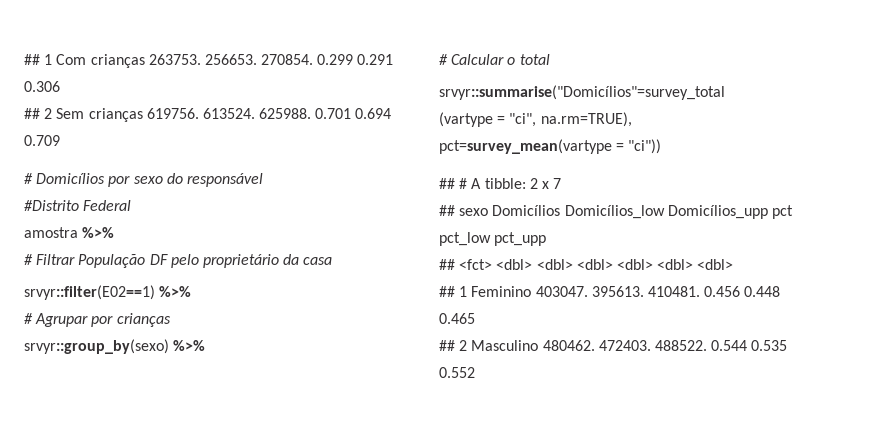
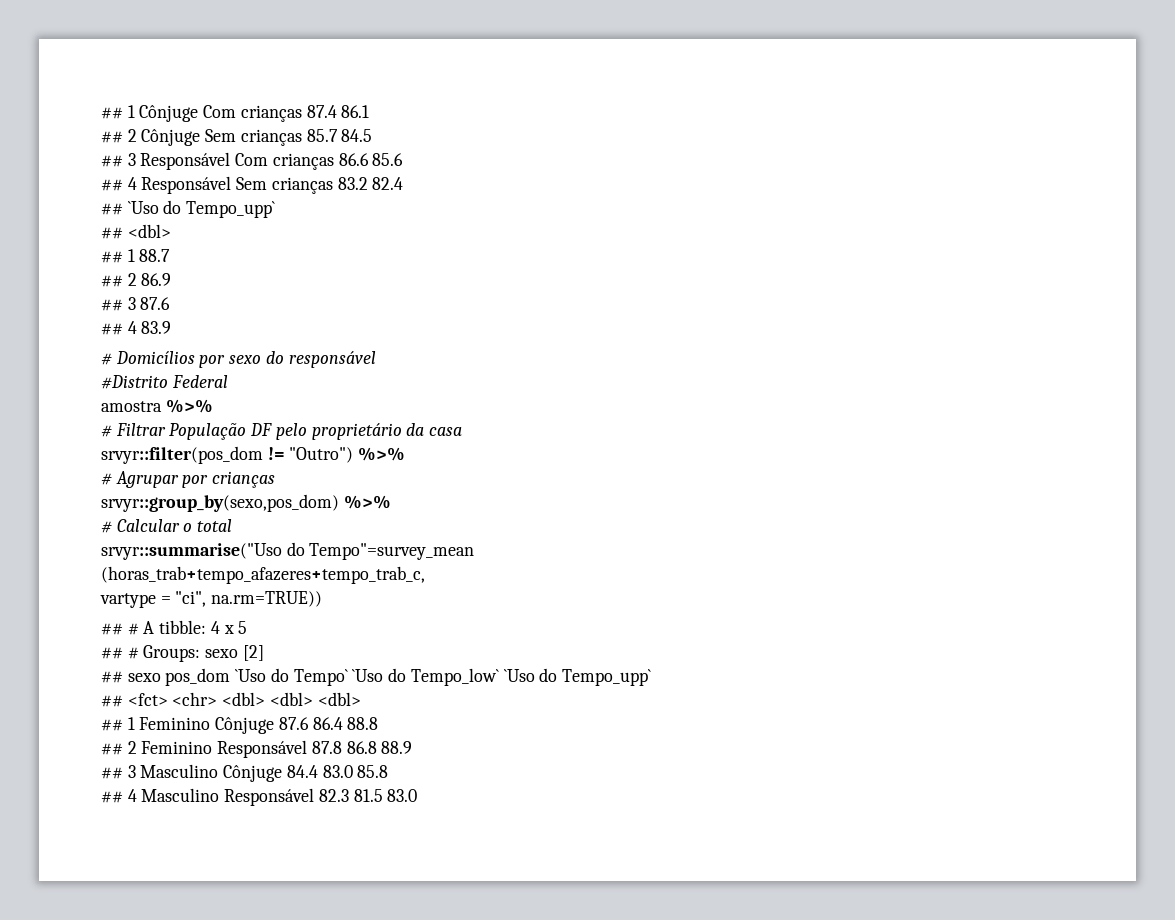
- ## 1 Com crianças 263753. 256653. 270854. 0.299 0.291 0.306
- ## 2 Sem crianças 619756. 613524. 625988. 0.701 0.694 0.709
+ ## 1 Cônjuge Com crianças 87.4 86.1
+ ## 2 Cônjuge Sem crianças 85.7 84.5
+ ## 3 Responsável Com crianças 86.6 85.6
+ ## 4 Responsável Sem crianças 83.2 82.4
+ ## `Uso do Tempo_upp`
+ ## <dbl>
+ ## 1 88.7
+ ## 2 86.9
+ ## 3 87.6
+ ## 4 83.9
- srvyr::filter(E02==1) %>%
+ srvyr::filter(pos_dom != "Outro") %>%
- srvyr::group_by(sexo) %>%
+ srvyr::group_by(sexo,pos_dom) %>%
- srvyr::summarise("Domicílios"=survey_total
- (vartype = "ci", na.rm=TRUE),
- pct=survey_mean(vartype = "ci"))
- ## # A tibble: 2 x 7
- ## sexo Domicílios Domicílios_low Domicílios_upp pct pct_low pct_upp
+ srvyr::summarise("Uso do Tempo"=survey_mean
+ (horas_trab+tempo_afazeres+tempo_trab_c,
+ vartype = "ci", na.rm=TRUE))
+ ## # A tibble: 4 x 5
+ ## # Groups: sexo [2]
+ ## sexo pos_dom `Uso do Tempo` `Uso do Tempo_low` `Uso do Tempo_upp`
- ## <fct> <dbl> <dbl> <dbl> <dbl> <dbl> <dbl>
+ ## <fct> <chr> <dbl> <dbl> <dbl>
- ## 1 Feminino 403047. 395613. 410481. 0.456 0.448 0.465
- ## 2 Masculino 480462. 472403. 488522. 0.544 0.535 0.552
+ ## 1 Feminino Cônjuge 87.6 86.4 88.8
+ ## 2 Feminino Responsável 87.8 86.8 88.9
+ ## 3 Masculino Cônjuge 84.4 83.0 85.8
+ ## 4 Masculino Responsável 82.3 81.5 83.0

